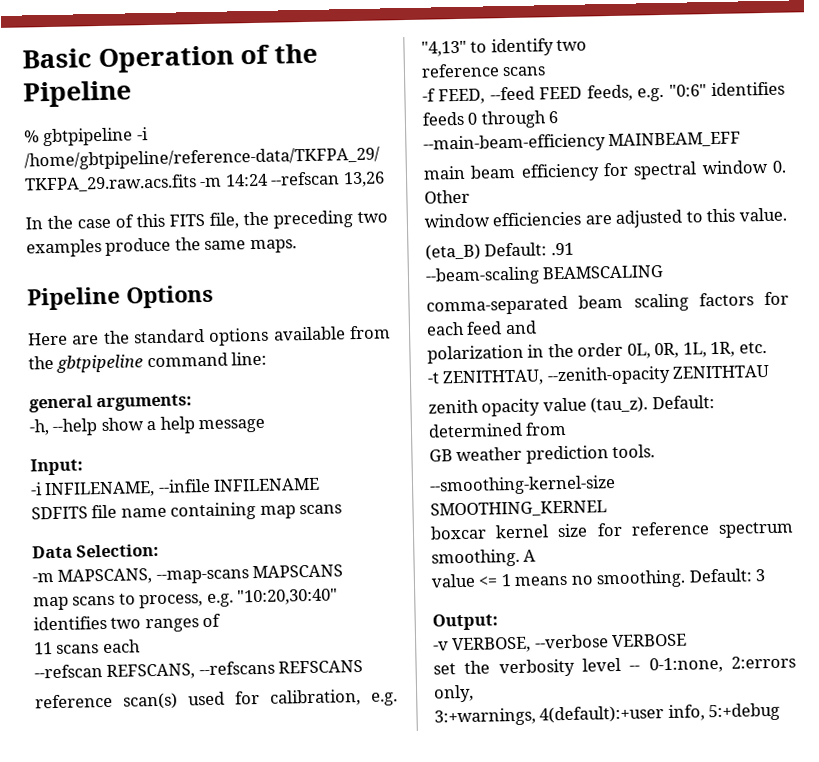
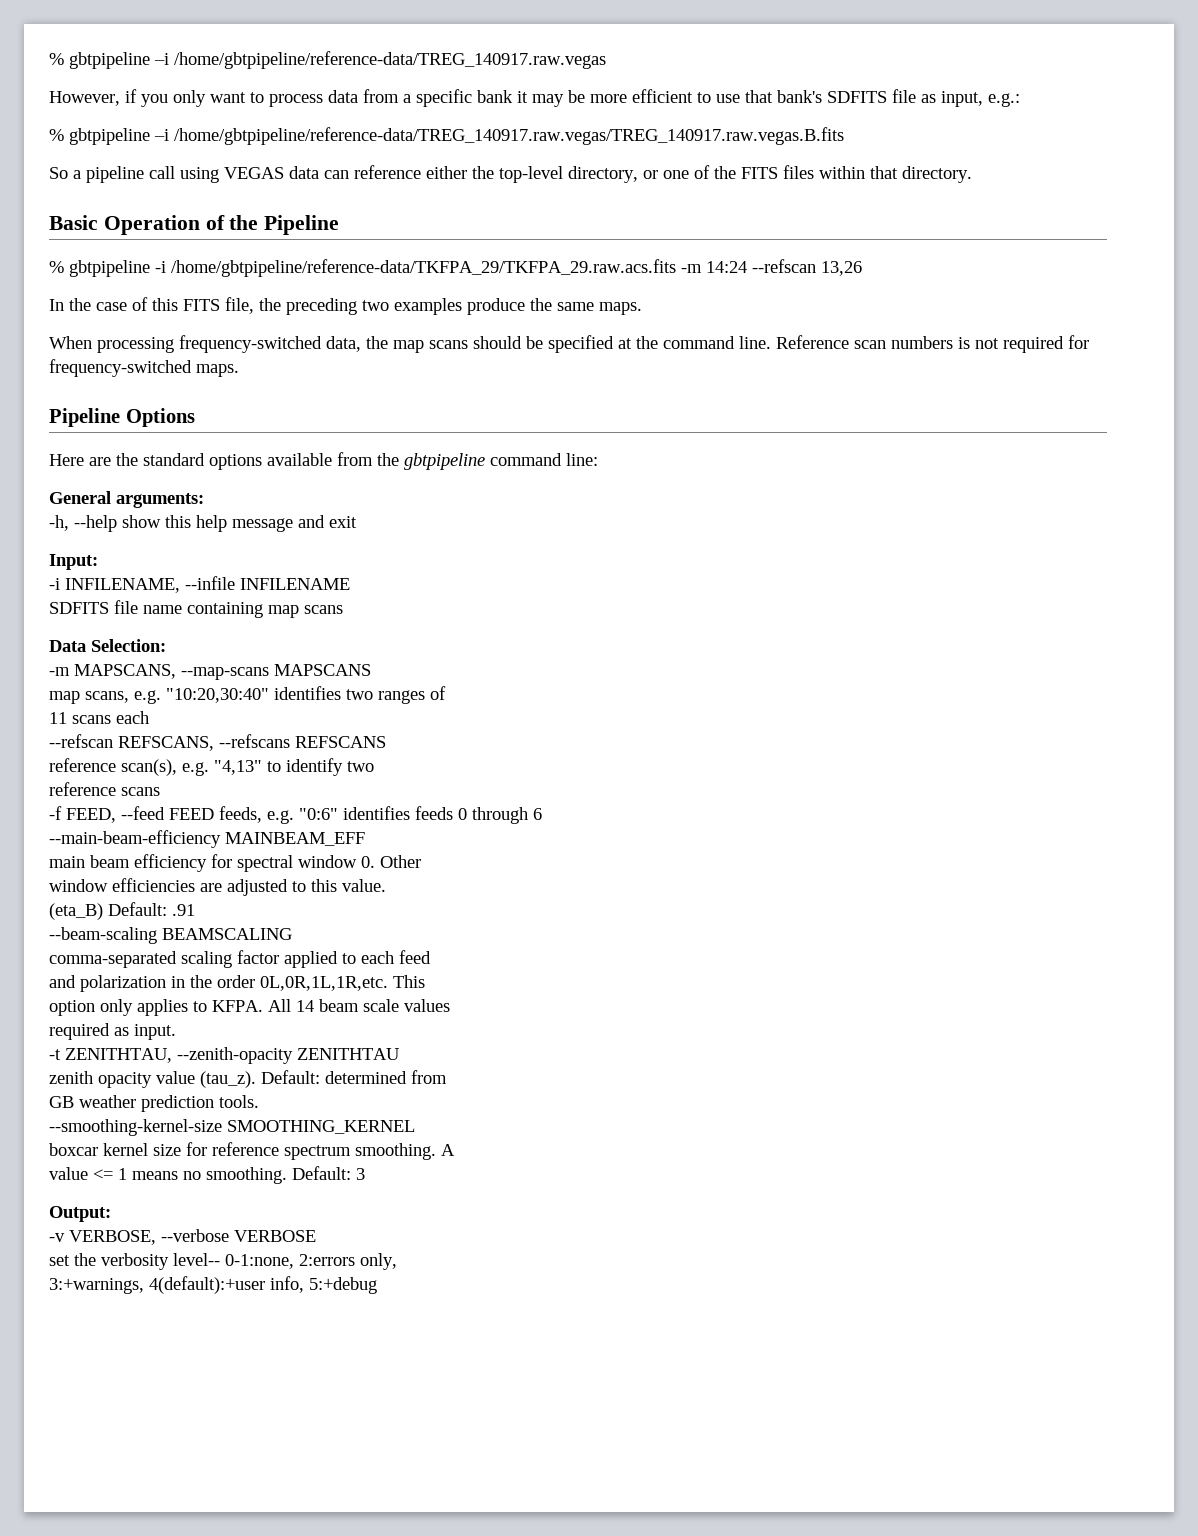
+ % gbtpipeline –i /home/gbtpipeline/reference-data/TREG_140917.raw.vegas
+ However, if you only want to process data from a specific bank it may be more efficient to use that bank's SDFITS file as input, e.g.:
+ % gbtpipeline –i /home/gbtpipeline/reference-data/TREG_140917.raw.vegas/TREG_140917.raw.vegas.B.fits
+ So a pipeline call using VEGAS data can reference either the top-level directory, or one of the FITS files within that directory.
+ When processing frequency-switched data, the map scans should be specified at the command line. Reference scan numbers is not required for frequency-switched maps.
- general arguments:
+ General arguments:
- -h, --help show a help message
+ -h, --help show this help message and exit
- map scans to process, e.g. "10:20,30:40" identifies two ranges of
+ map scans, e.g. "10:20,30:40" identifies two ranges of
- reference scan(s) used for calibration, e.g. "4,13" to identify two
+ reference scan(s), e.g. "4,13" to identify two
- comma-separated beam scaling factors for each feed and
- polarization in the order 0L, 0R, 1L, 1R, etc.
+ comma-separated scaling factor applied to each feed
+ and polarization in the order 0L,0R,1L,1R,etc. This
+ option only applies to KFPA. All 14 beam scale values
+ required as input.
- set the verbosity level -- 0-1:none, 2:errors only,
+ set the verbosity level-- 0-1:none, 2:errors only,

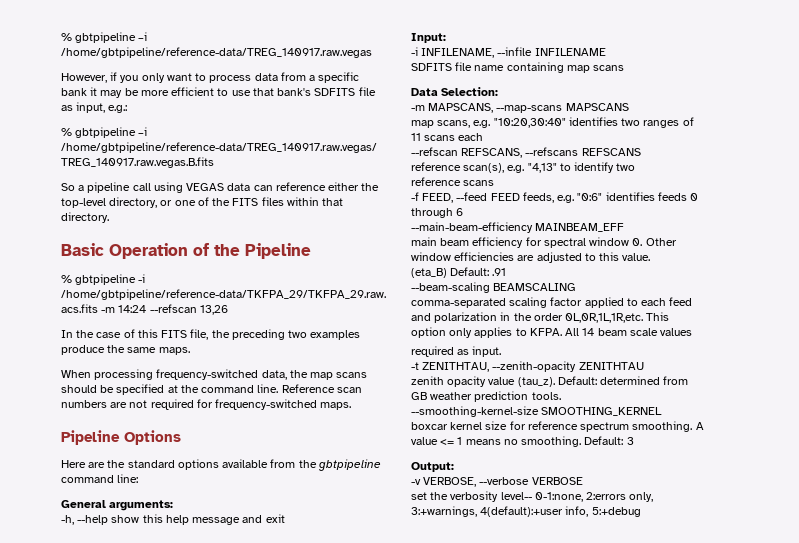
- Reference scan numbers is not required for frequency-switched maps.
+ Reference scan numbers are not required for frequency-switched maps.

